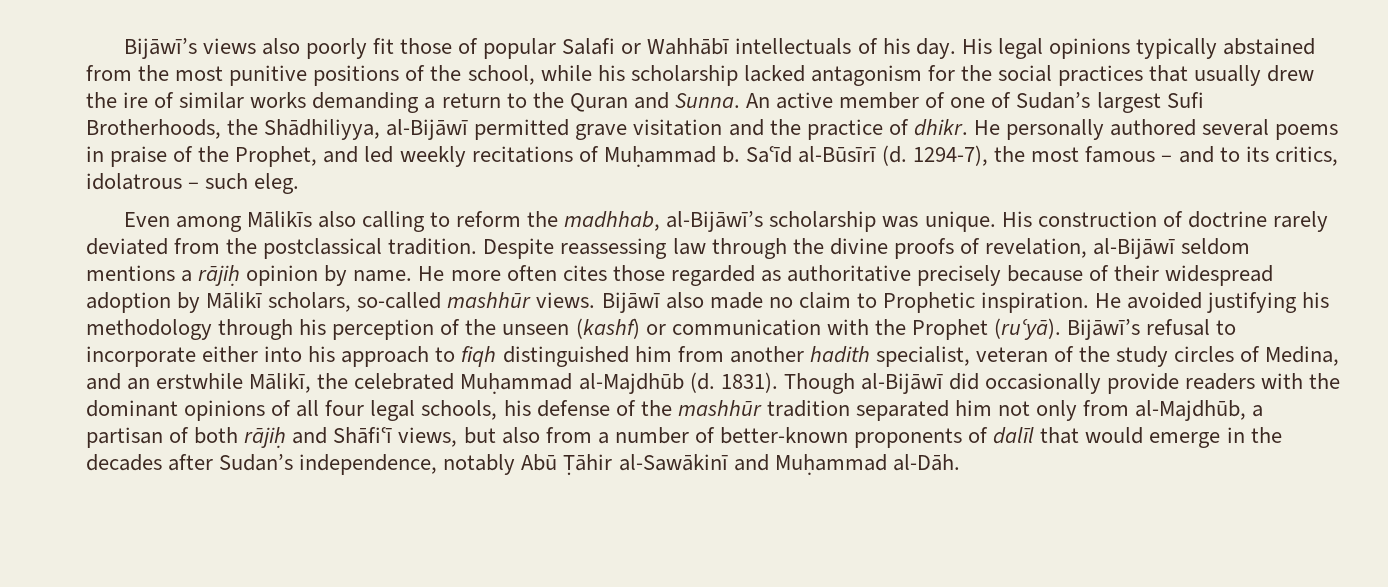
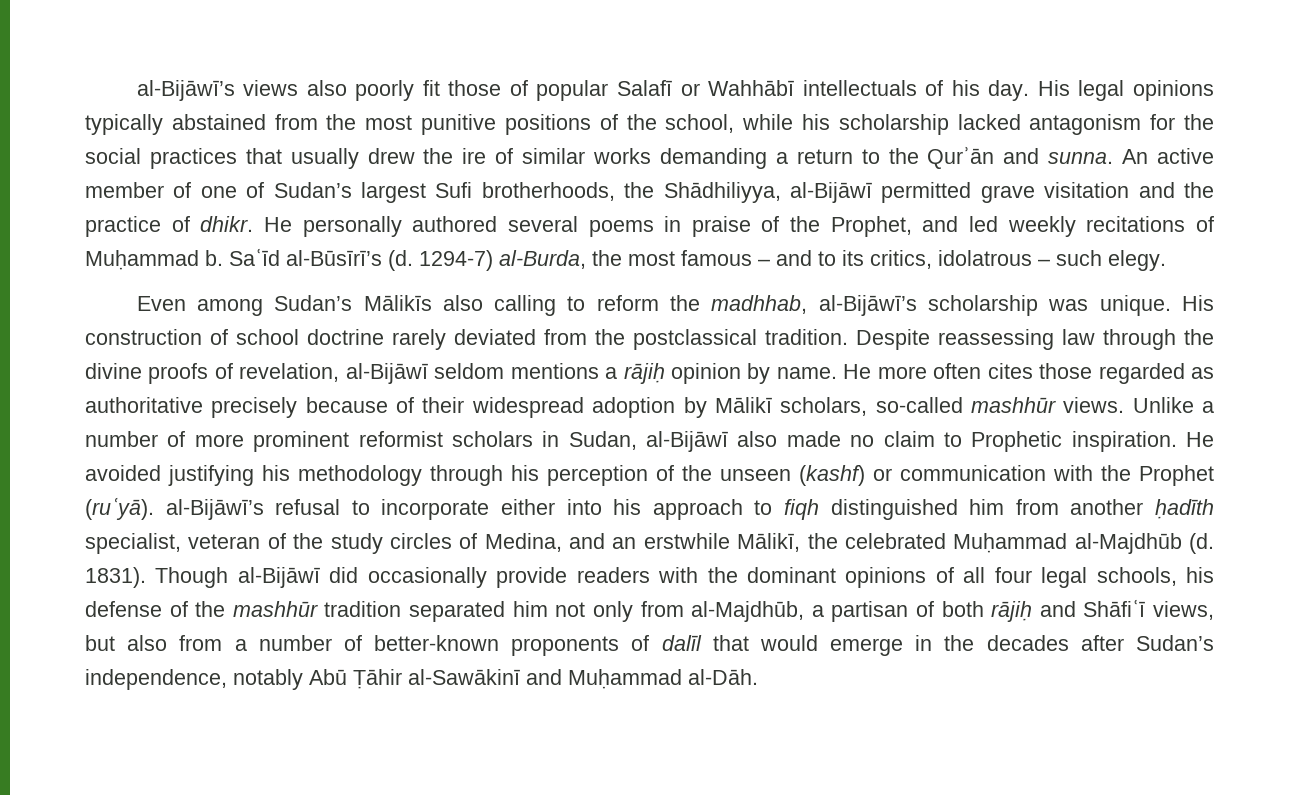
- Bijāwī’s views also poorly fit those of popular Salafi or Wahhābī intellectuals of his day.
+ al-Bijāwī’s views also poorly fit those of popular Salafī or Wahhābī intellectuals of his day.
- His legal opinions typically abstained from the most punitive positions of the school, while his scholarship lacked antagonism for the social practices that usually drew the ire of similar works demanding a return to the Quran and Sunna.
+ His legal opinions typically abstained from the most punitive positions of the school, while his scholarship lacked antagonism for the social practices that usually drew the ire of similar works demanding a return to the Qurʾān and sunna.
- An active member of one of Sudan’s largest Sufi Brotherhoods, the Shādhiliyya, al-Bijāwī permitted grave visitation and the practice of dhikr.
+ An active member of one of Sudan’s largest Sufi brotherhoods, the Shādhiliyya, al-Bijāwī permitted grave visitation and the practice of dhikr.
- Saʿīd al-Būsīrī (d. 1294-7), the most famous – and to its critics, idolatrous – such eleg.
+ Saʿīd al-Būsīrī’s (d. 1294-7) al-Burda, the most famous – and to its critics, idolatrous – such elegy.
- Even among Mālikīs also calling to reform the madhhab, al-Bijāwī’s scholarship was unique.
+ Even among Sudan’s Mālikīs also calling to reform the madhhab, al-Bijāwī’s scholarship was unique.
- His construction of doctrine rarely deviated from the postclassical tradition.
+ His construction of school doctrine rarely deviated from the postclassical tradition.
- Bijāwī also made no claim to Prophetic inspiration.
+ Unlike a number of more prominent reformist scholars in Sudan, al-Bijāwī also made no claim to Prophetic inspiration.
- He avoided justifying his methodology through his perception of the unseen (kashf) or communication with the Prophet (ruʿyā). Bijāwī’s refusal to incorporate either into his approach to fiqh distinguished him from another hadith specialist, veteran of the study circles of Medina, and an erstwhile Mālikī, the celebrated Muḥammad al-Majdhūb (d.
+ He avoided justifying his methodology through his perception of the unseen (kashf) or communication with the Prophet (ruʿyā). al-Bijāwī’s refusal to incorporate either into his approach to fiqh distinguished him from another ḥadīth specialist, veteran of the study circles of Medina, and an erstwhile Mālikī, the celebrated Muḥammad al-Majdhūb (d.

